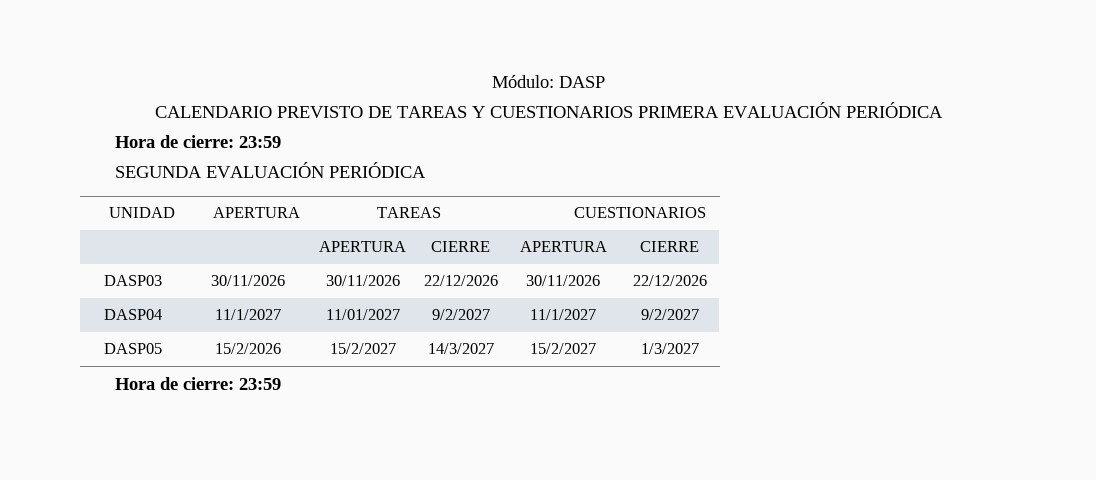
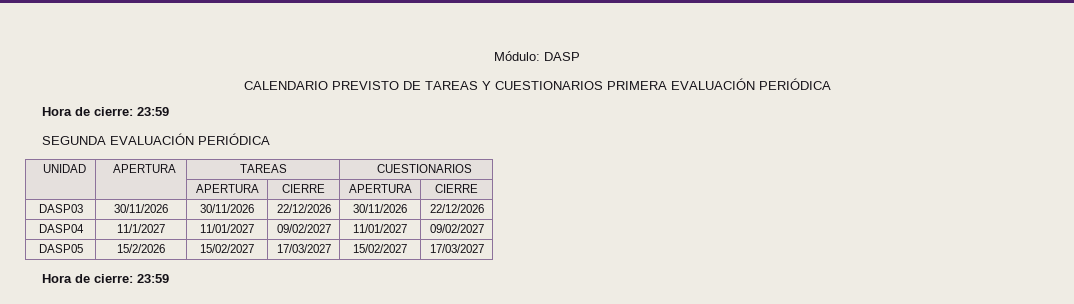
- DASP04 | 11/1/2027 | 11/01/2027 | 9/2/2027 | 11/1/2027 | 9/2/2027
+ DASP04 | 11/1/2027 | 11/01/2027 | 09/02/2027 | 11/01/2027 | 09/02/2027
- DASP05 | 15/2/2026 | 15/2/2027 | 14/3/2027 | 15/2/2027 | 1/3/2027
+ DASP05 | 15/2/2026 | 15/02/2027 | 17/03/2027 | 15/02/2027 | 17/03/2027

